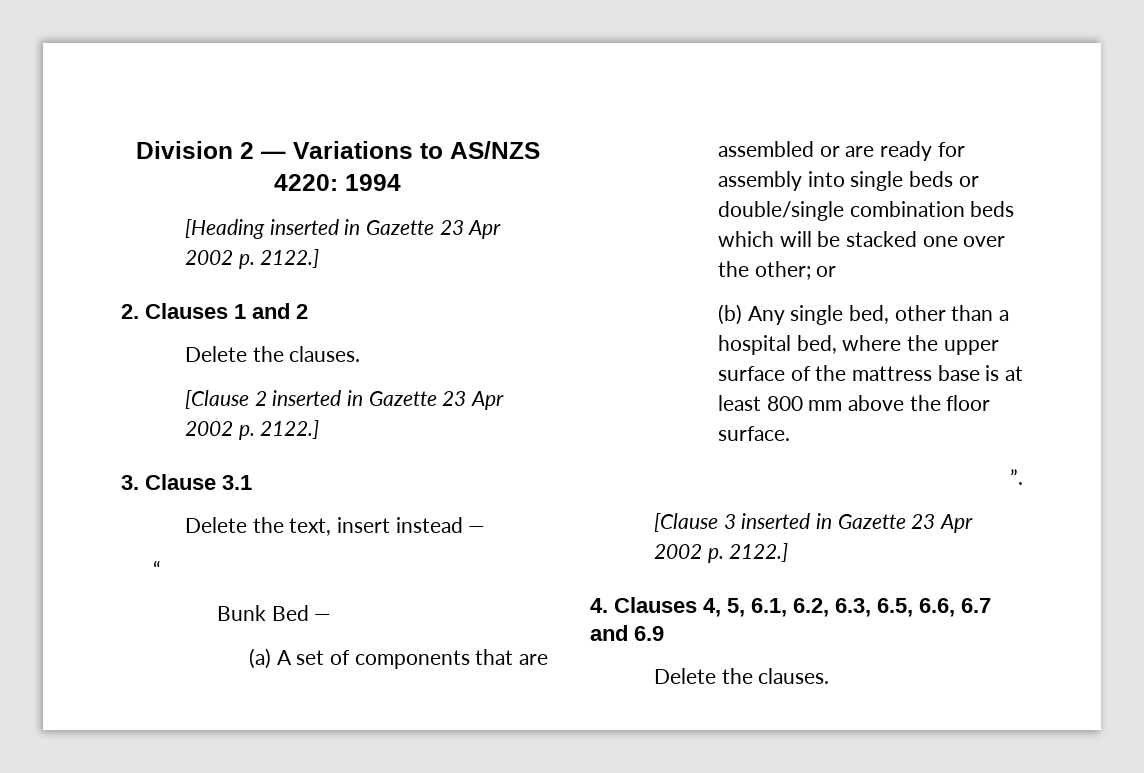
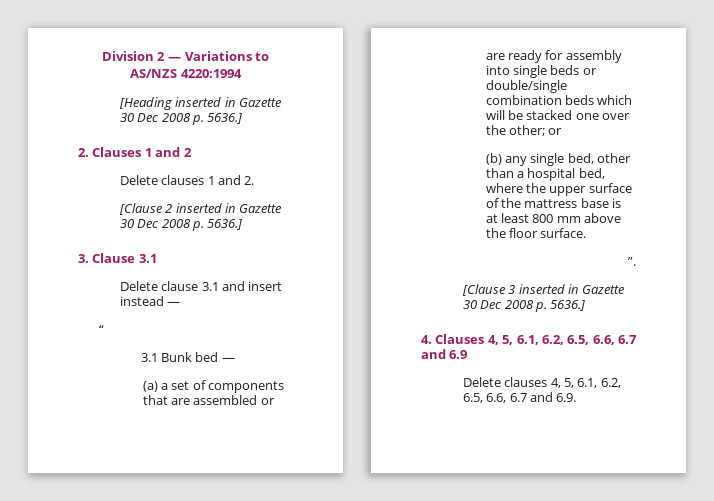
- Division 2 — Variations to AS/NZS 4220: 1994
+ Division 2 — Variations to AS/NZS 4220:1994
- [Heading inserted in Gazette 23 Apr 2002 p. 2122.]
+ [Heading inserted in Gazette 30 Dec 2008 p. 5636.]
  2. Clauses 1 and 2
- Delete the clauses.
+ Delete clauses 1 and 2.
- [Clause 2 inserted in Gazette 23 Apr 2002 p. 2122.]
+ [Clause 2 inserted in Gazette 30 Dec 2008 p. 5636.]
- Delete the text, insert instead —
+ Delete clause 3.1 and insert instead —
- Bunk Bed —
+ 3.1 Bunk bed —
- (a) A set of components that are assembled or are ready for assembly into single beds or double/single combination beds which will be stacked one over the other; or
+ (a) a set of components that are assembled or are ready for assembly into single beds or double/single combination beds which will be stacked one over the other; or
- (b) Any single bed, other than a hospital bed, where the upper surface of the mattress base is at least 800 mm above the floor surface.
+ (b) any single bed, other than a hospital bed, where the upper surface of the mattress base is at least 800 mm above the floor surface.
- [Clause 3 inserted in Gazette 23 Apr 2002 p. 2122.]
+ [Clause 3 inserted in Gazette 30 Dec 2008 p. 5636.]
- 4. Clauses 4, 5, 6.1, 6.2, 6.3, 6.5, 6.6, 6.7 and 6.9
- Delete the clauses.
+ 4. Clauses 4, 5, 6.1, 6.2, 6.5, 6.6, 6.7 and 6.9
+ Delete clauses 4, 5, 6.1, 6.2, 6.5, 6.6, 6.7 and 6.9.

